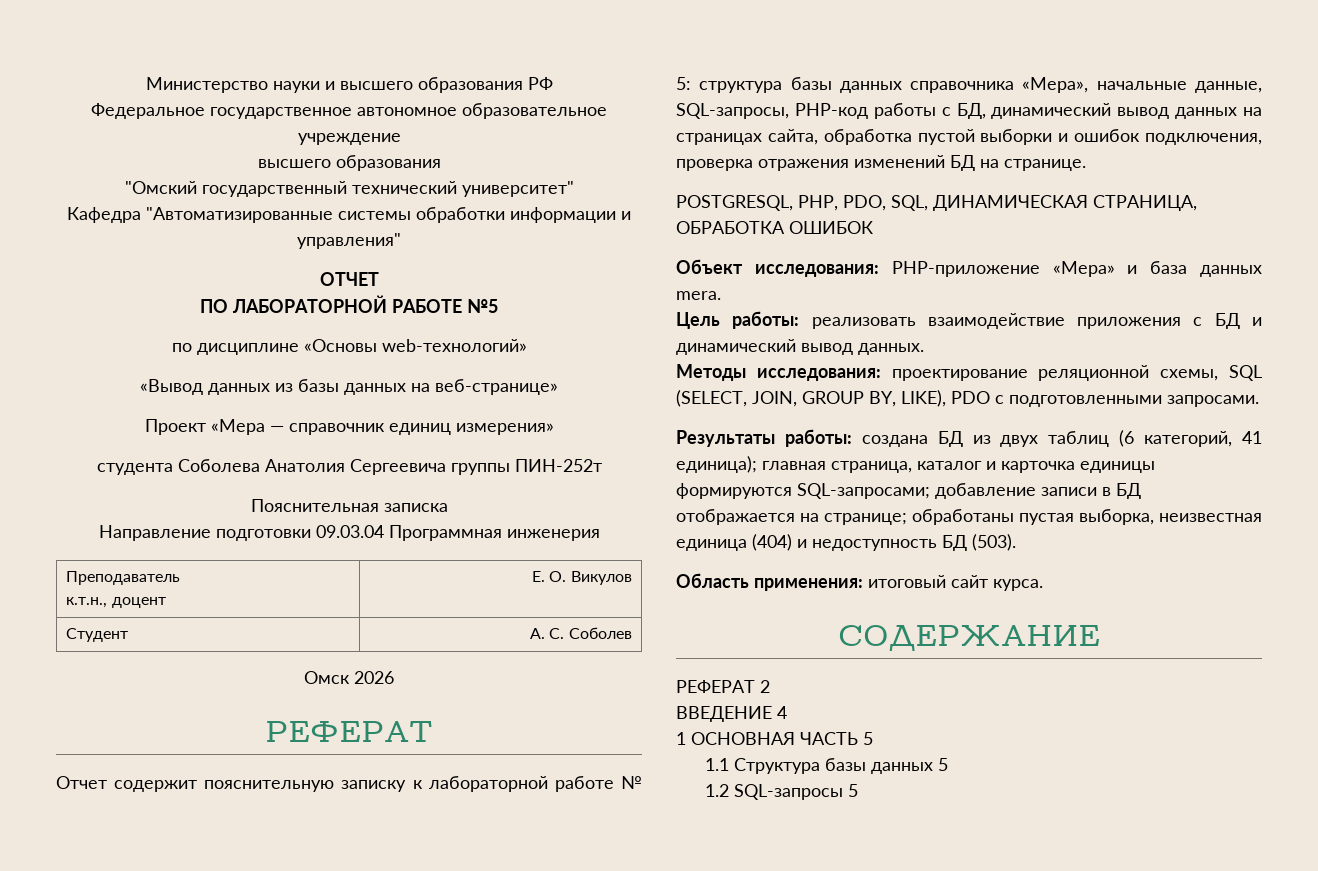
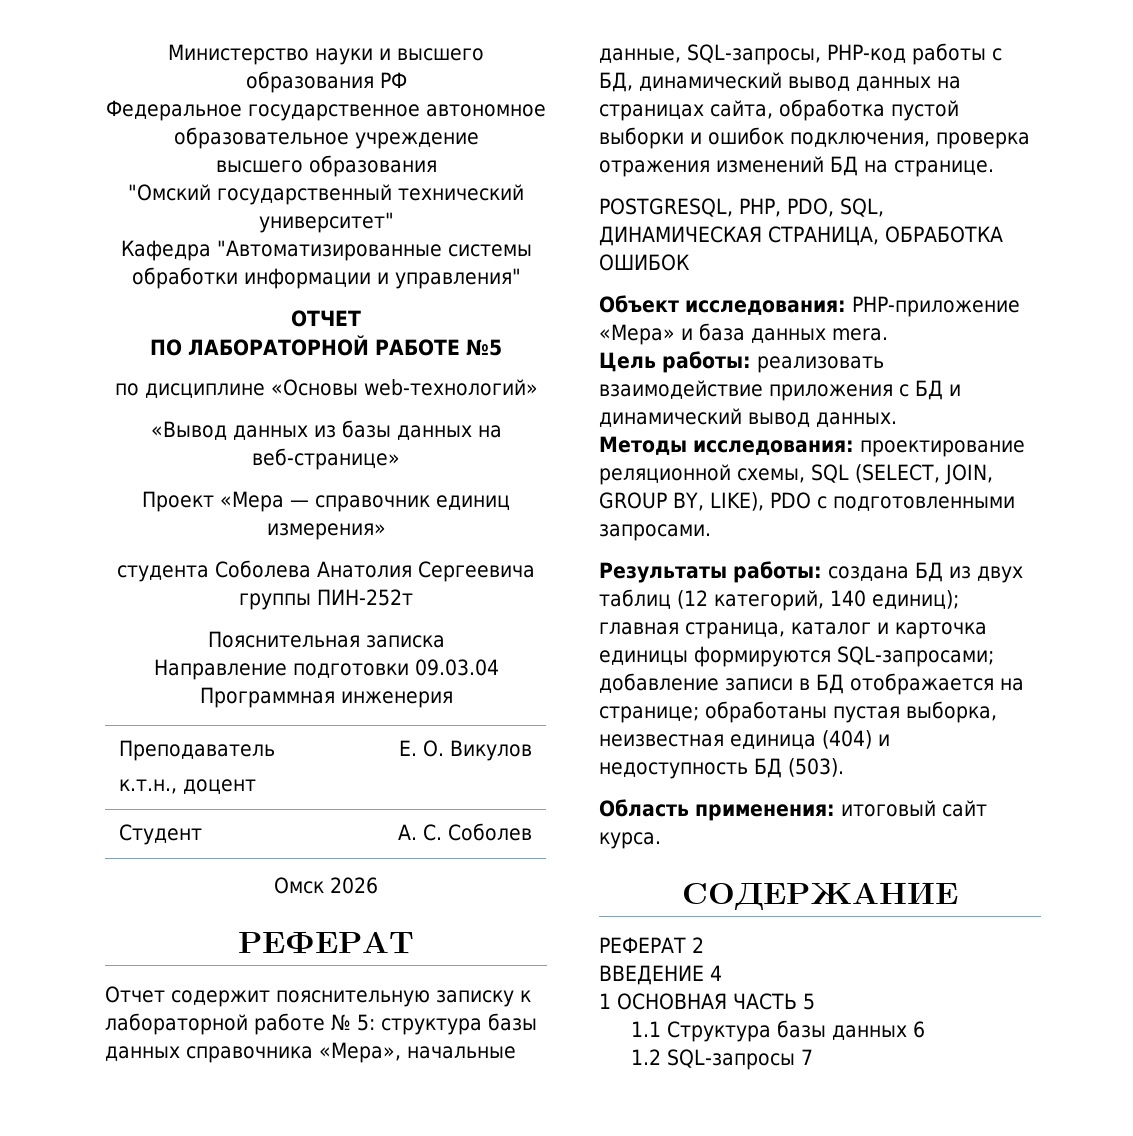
- Результаты работы: создана БД из двух таблиц (6 категорий, 41 единица); главная страница, каталог и карточка единицы формируются SQL-запросами; добавление записи в БД отображается на странице; обработаны пустая выборка, неизвестная единица (404) и недоступность БД (503).
+ Результаты работы: создана БД из двух таблиц (12 категорий, 140 единиц); главная страница, каталог и карточка единицы формируются SQL-запросами; добавление записи в БД отображается на странице; обработаны пустая выборка, неизвестная единица (404) и недоступность БД (503).
- 1.1 Структура базы данных 5
+ 1.1 Структура базы данных 6
- 1.2 SQL-запросы 5
+ 1.2 SQL-запросы 7

